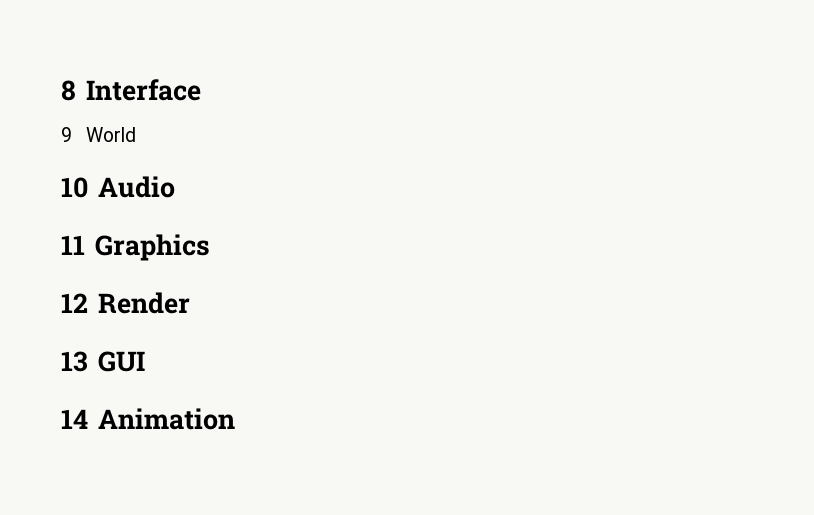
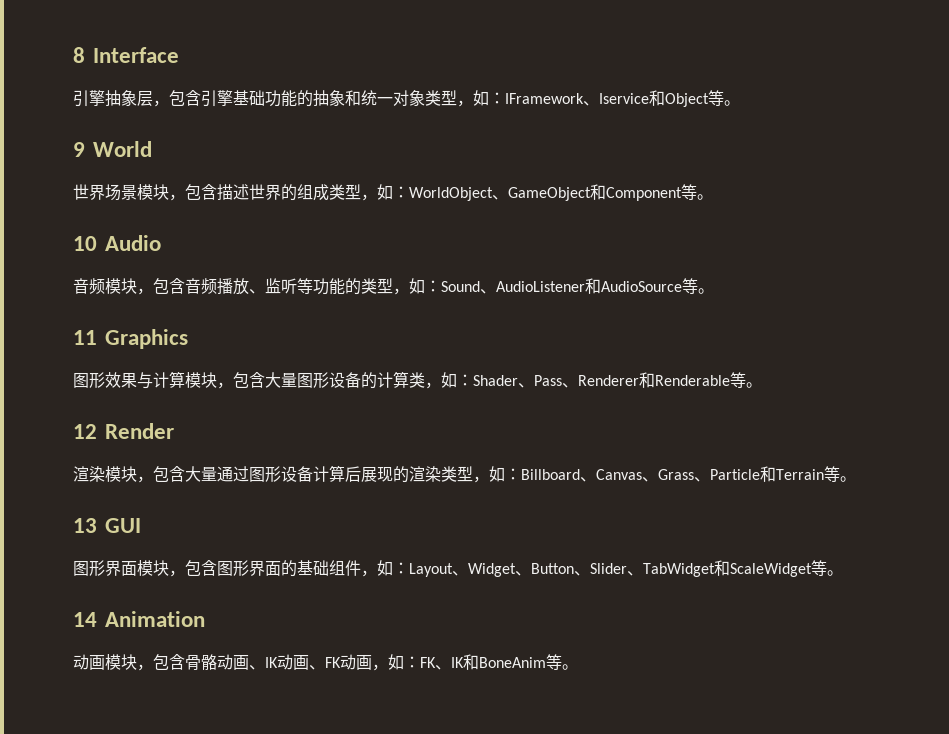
+ 引擎抽象层，包含引擎基础功能的抽象和统一对象类型，如：IFramework、Iservice和Object等。
  9 World
+ 世界场景模块，包含描述世界的组成类型，如：WorldObject、GameObject和Component等。
  10 Audio
+ 音频模块，包含音频播放、监听等功能的类型，如：Sound、AudioListener和AudioSource等。
  11 Graphics
+ 图形效果与计算模块，包含大量图形设备的计算类，如：Shader、Pass、Renderer和Renderable等。
  12 Render
+ 渲染模块，包含大量通过图形设备计算后展现的渲染类型，如：Billboard、Canvas、Grass、Particle和Terrain等。
  13 GUI
+ 图形界面模块，包含图形界面的基础组件，如：Layout、Widget、Button、Slider、TabWidget和ScaleWidget等。
  14 Animation
+ 动画模块，包含骨骼动画、IK动画、FK动画，如：FK、IK和BoneAnim等。

